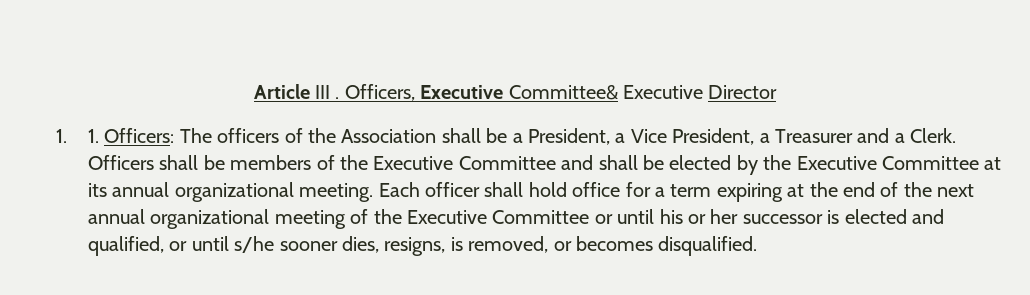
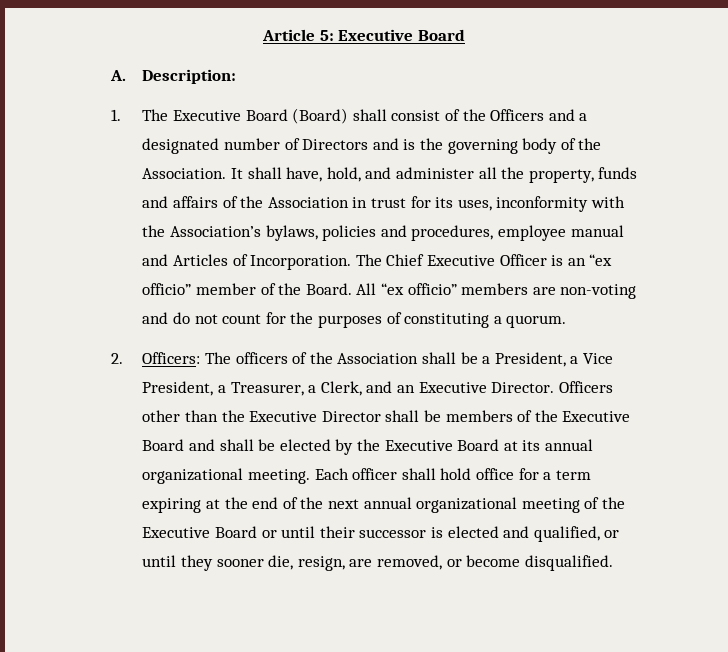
- Article III . Officers, Executive Committee& Executive Director
- 1. 1. Officers: The officers of the Association shall be a President, a Vice President, a Treasurer and a Clerk. Officers shall be members of the Executive Committee and shall be elected by the Executive Committee at its annual organizational meeting.
+ Article 5: Executive Board
+ A. Description:
+ 1. The Executive Board (Board) shall consist of the Officers and a designated number of Directors and is the governing body of the Association. It shall have, hold, and administer all the property, funds and affairs of the Association in trust for its uses, inconformity with the Association’s bylaws, policies and procedures, employee manual and Articles of Incorporation. The Chief Executive Officer is an “ex officio” member of the Board. All “ex officio” members are non-voting and do not count for the purposes of constituting a quorum.
+ 2. Officers: The officers of the Association shall be a President, a Vice President, a Treasurer, a Clerk, and an Executive Director. Officers other than the Executive Director shall be members of the Executive Board and shall be elected by the Executive Board at its annual organizational meeting.
- Each officer shall hold office for a term expiring at the end of the next annual organizational meeting of the Executive Committee or until his or her successor is elected and qualified, or until s/he sooner dies, resigns, is removed, or becomes disqualified.
+ Each officer shall hold office for a term expiring at the end of the next annual organizational meeting of the Executive Board or until their successor is elected and qualified, or until they sooner die, resign, are removed, or become disqualified.

